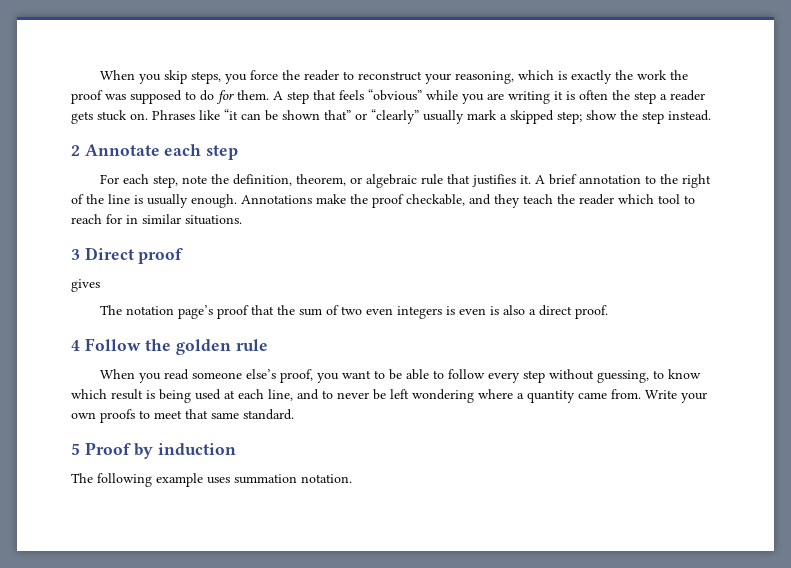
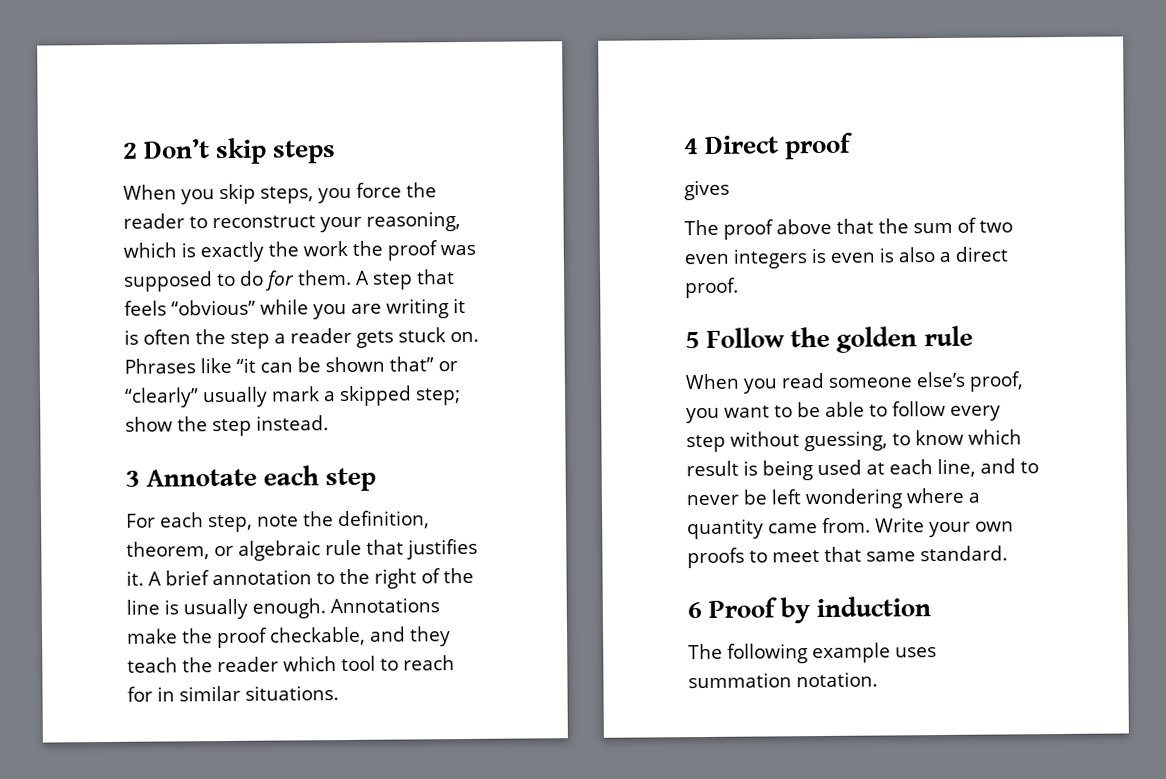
+ 2 Don’t skip steps
- 2 Annotate each step
+ 3 Annotate each step
- 3 Direct proof
+ 4 Direct proof
- The notation page’s proof that the sum of two even integers is even is also a direct proof.
+ The proof above that the sum of two even integers is even is also a direct proof.
- 4 Follow the golden rule
+ 5 Follow the golden rule
- 5 Proof by induction
+ 6 Proof by induction

